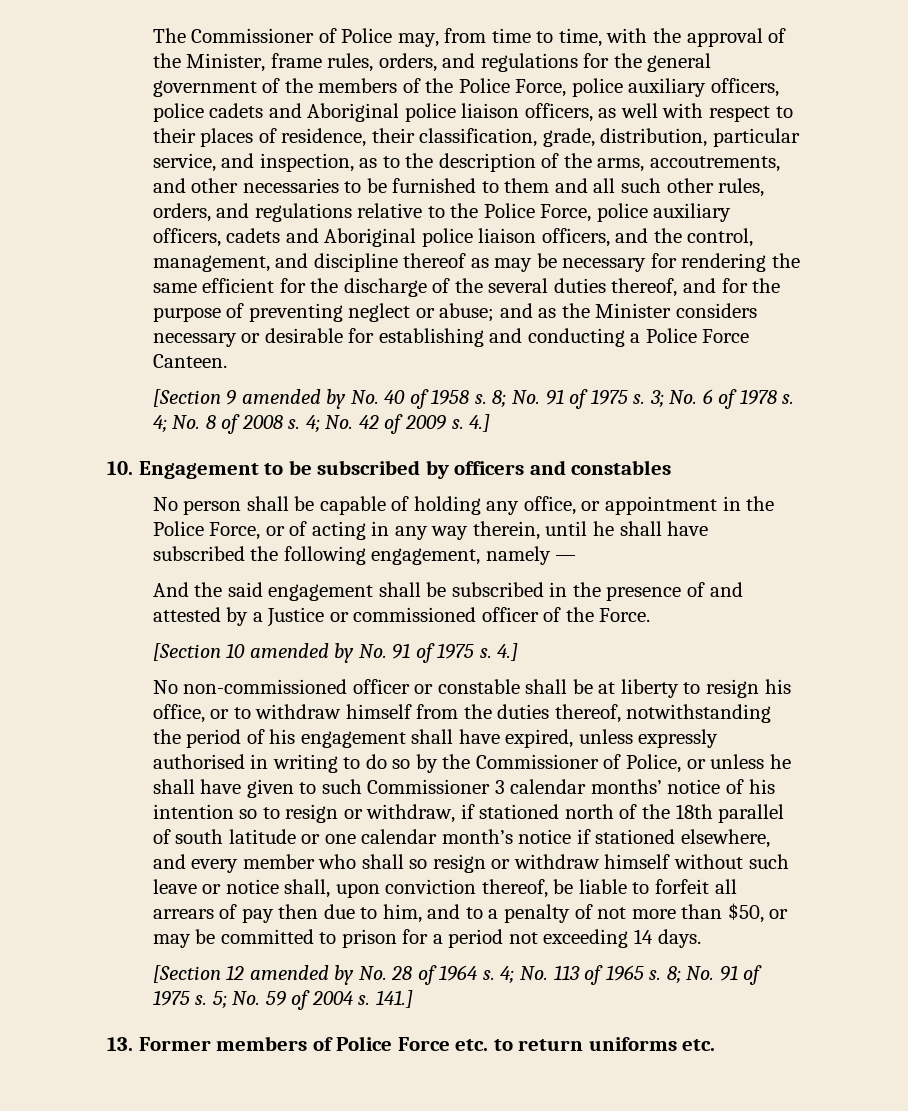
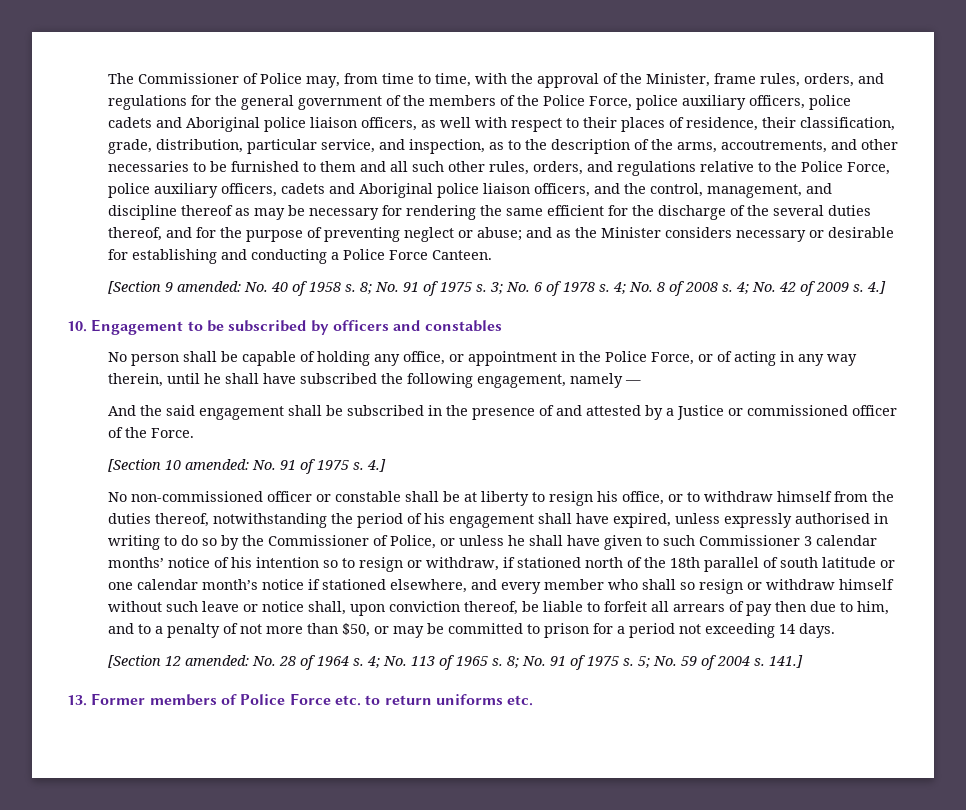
- [Section 9 amended by No. 40 of 1958 s.
+ [Section 9 amended: No. 40 of 1958 s.
- [Section 10 amended by No. 91 of 1975 s.
+ [Section 10 amended: No. 91 of 1975 s.
- [Section 12 amended by No. 28 of 1964 s.
+ [Section 12 amended: No. 28 of 1964 s.

